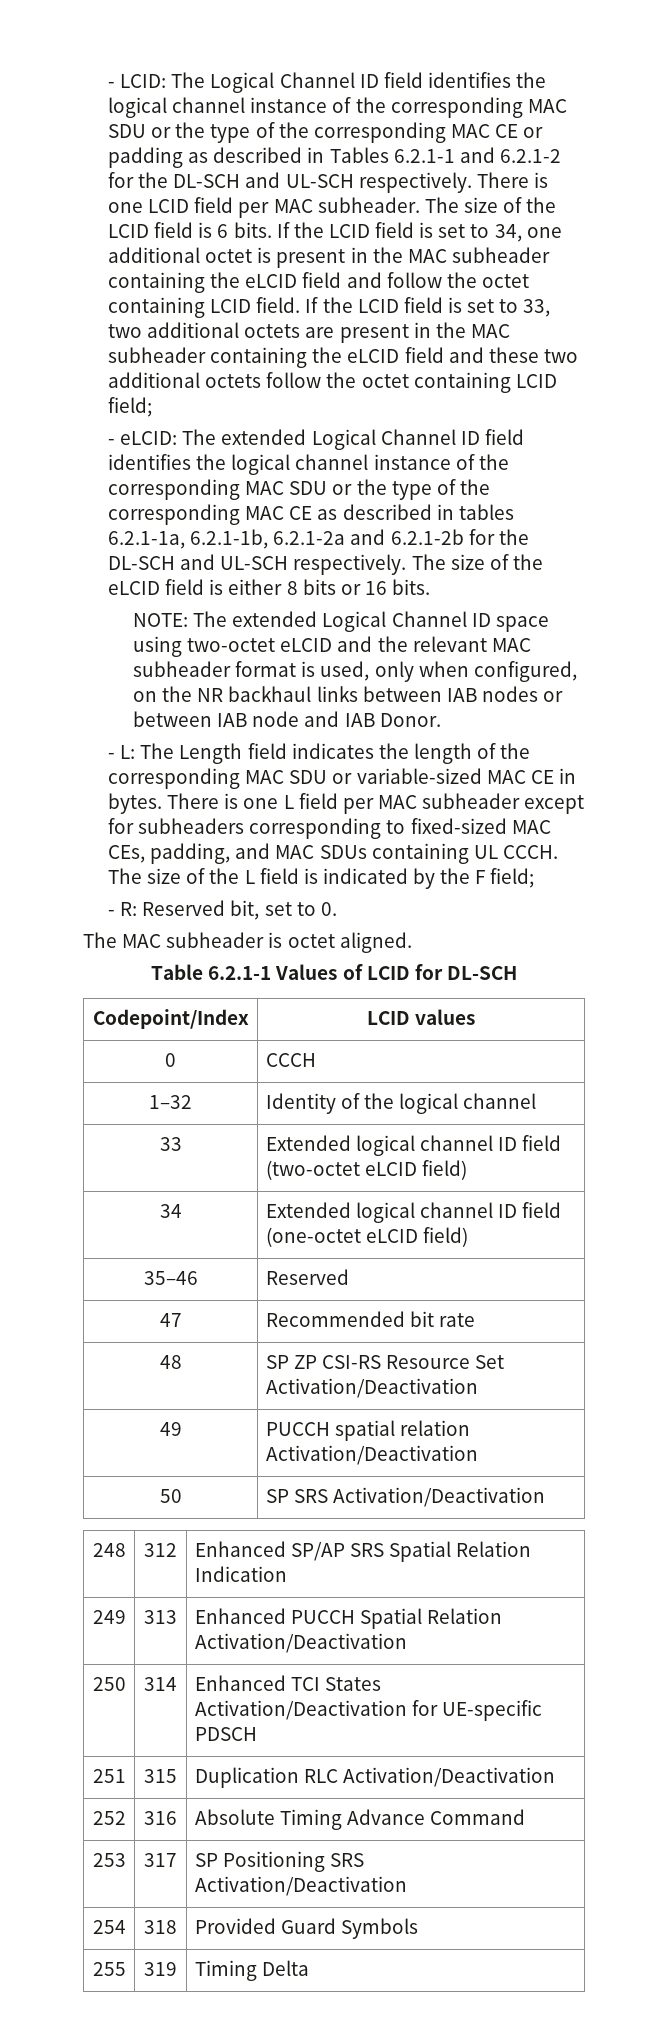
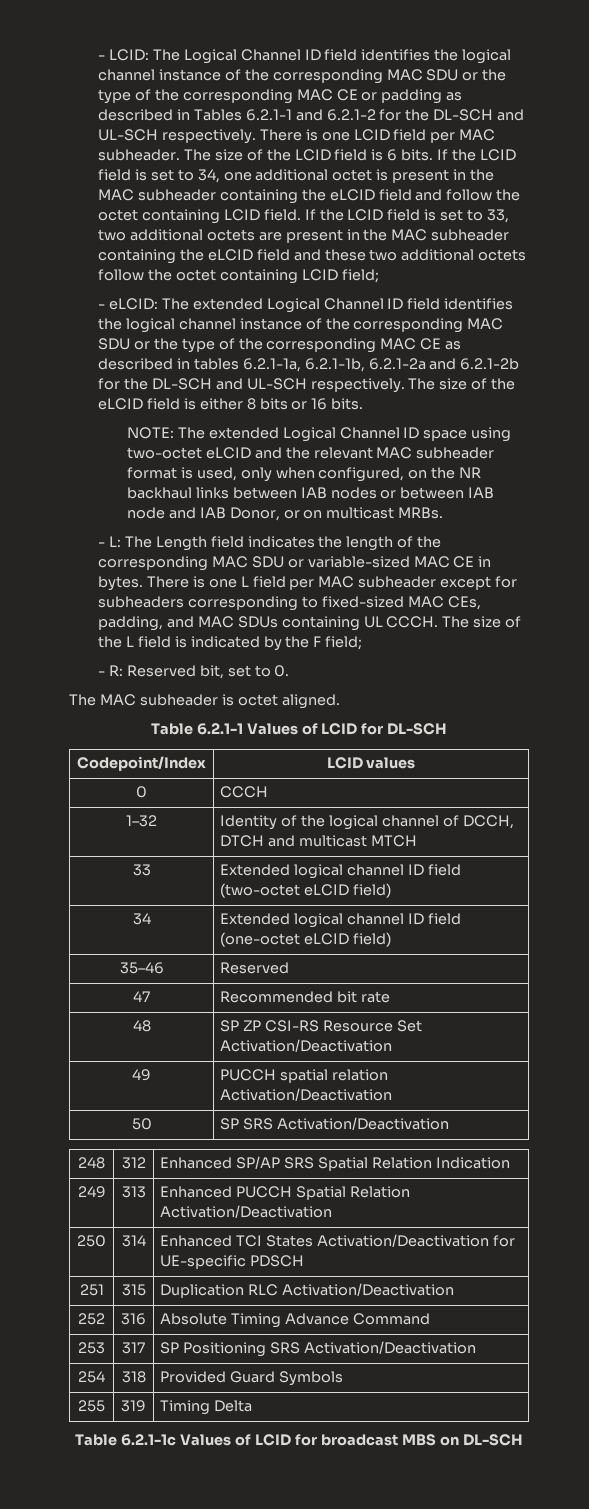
- NOTE: The extended Logical Channel ID space using two-octet eLCID and the relevant MAC subheader format is used, only when configured, on the NR backhaul links between IAB nodes or between IAB node and IAB Donor.
+ NOTE: The extended Logical Channel ID space using two-octet eLCID and the relevant MAC subheader format is used, only when configured, on the NR backhaul links between IAB nodes or between IAB node and IAB Donor, or on multicast MRBs.
- 1–32 | Identity of the logical channel
+ 1–32 | Identity of the logical channel of DCCH, DTCH and multicast MTCH
+ Table 6.2.1-1c Values of LCID for broadcast MBS on DL-SCH

